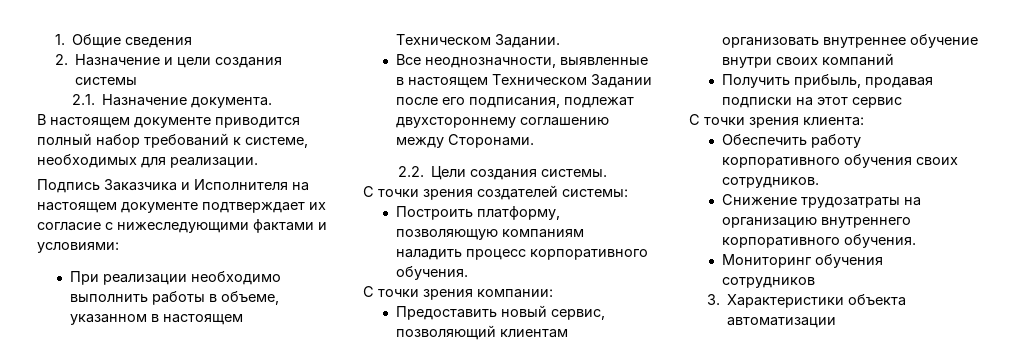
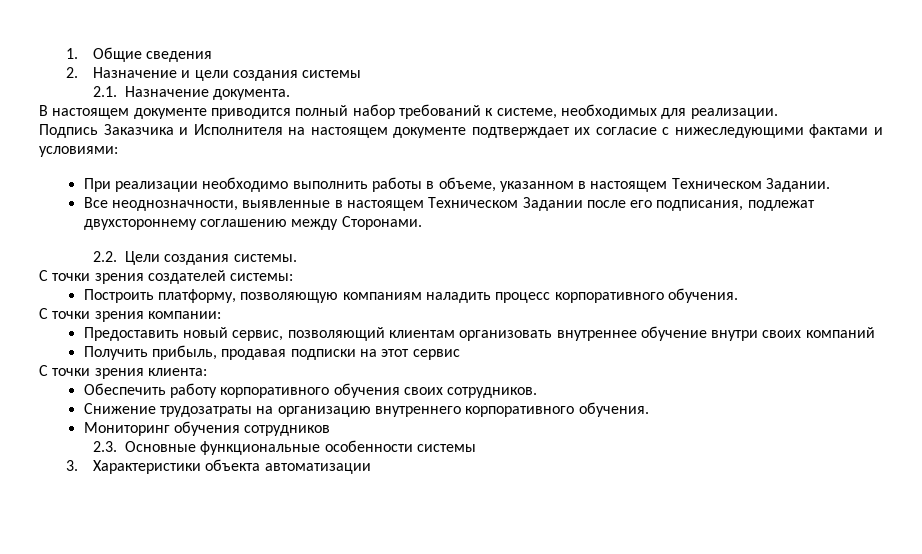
+ 2.3. Основные функциональные особенности системы

